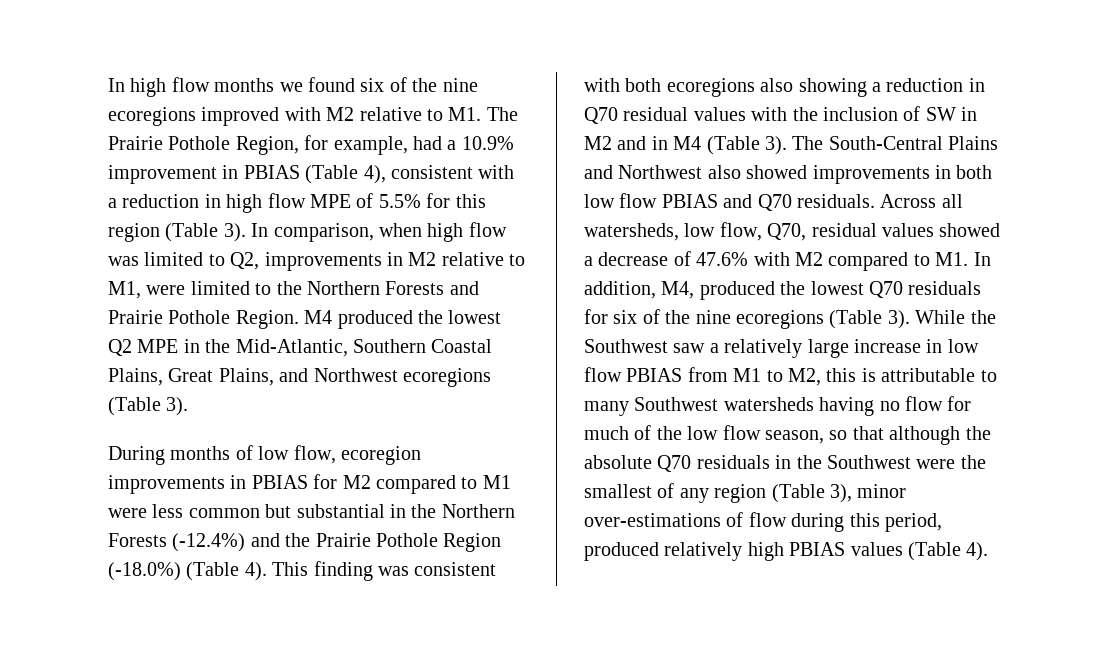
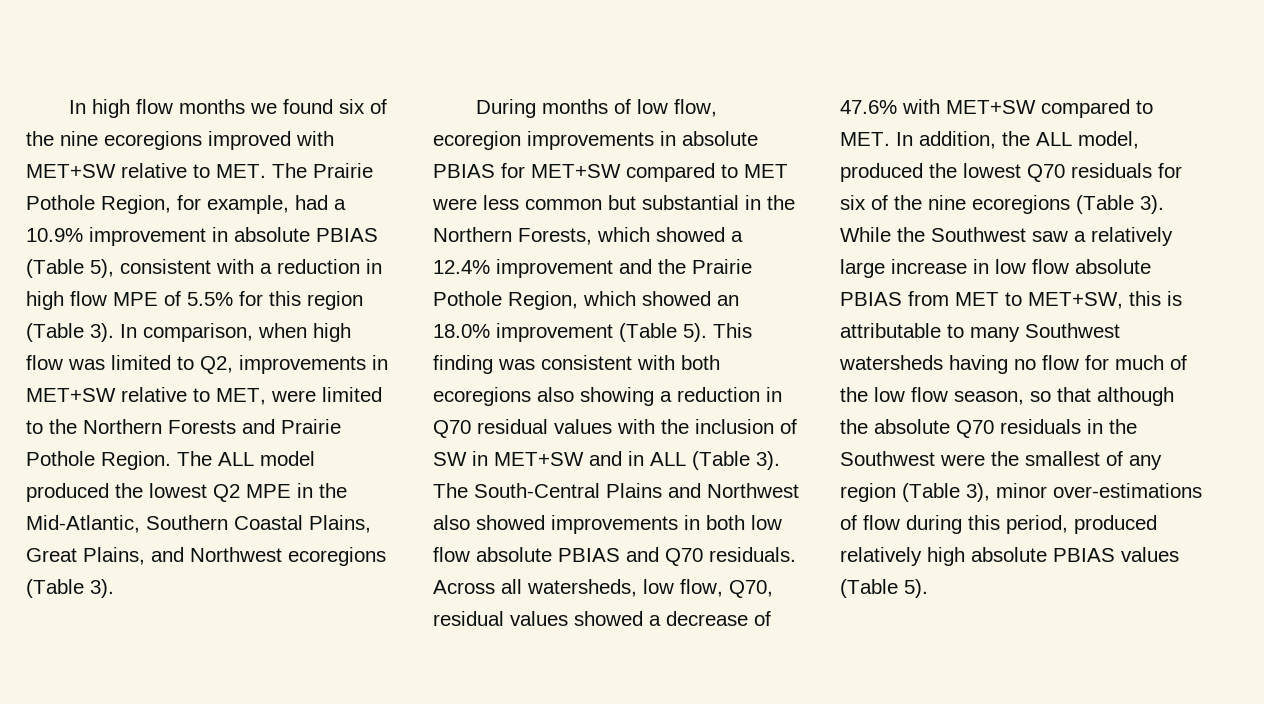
- In high flow months we found six of the nine ecoregions improved with M2 relative to M1. The Prairie Pothole Region, for example, had a 10.9% improvement in PBIAS (Table 4), consistent with a reduction in high flow MPE of 5.5% for this region (Table 3).
+ In high flow months we found six of the nine ecoregions improved with MET+SW relative to MET. The Prairie Pothole Region, for example, had a 10.9% improvement in absolute PBIAS (Table 5), consistent with a reduction in high flow MPE of 5.5% for this region (Table 3).
- In comparison, when high flow was limited to Q2, improvements in M2 relative to M1, were limited to the Northern Forests and Prairie Pothole Region.
+ In comparison, when high flow was limited to Q2, improvements in MET+SW relative to MET, were limited to the Northern Forests and Prairie Pothole Region.
- M4 produced the lowest Q2 MPE in the Mid-Atlantic, Southern Coastal Plains, Great Plains, and Northwest ecoregions (Table 3).
+ The ALL model produced the lowest Q2 MPE in the Mid-Atlantic, Southern Coastal Plains, Great Plains, and Northwest ecoregions (Table 3).
- During months of low flow, ecoregion improvements in PBIAS for M2 compared to M1 were less common but substantial in the Northern Forests (-12.4%) and the Prairie Pothole Region (-18.0%) (Table 4).
+ During months of low flow, ecoregion improvements in absolute PBIAS for MET+SW compared to MET were less common but substantial in the Northern Forests, which showed a 12.4% improvement and the Prairie Pothole Region, which showed an 18.0% improvement (Table 5).
- This finding was consistent with both ecoregions also showing a reduction in Q70 residual values with the inclusion of SW in M2 and in M4 (Table 3).
+ This finding was consistent with both ecoregions also showing a reduction in Q70 residual values with the inclusion of SW in MET+SW and in ALL (Table 3).
- The South-Central Plains and Northwest also showed improvements in both low flow PBIAS and Q70 residuals.
+ The South-Central Plains and Northwest also showed improvements in both low flow absolute PBIAS and Q70 residuals.
- Across all watersheds, low flow, Q70, residual values showed a decrease of 47.6% with M2 compared to M1. In addition, M4, produced the lowest Q70 residuals for six of the nine ecoregions (Table 3).
+ Across all watersheds, low flow, Q70, residual values showed a decrease of 47.6% with MET+SW compared to MET. In addition, the ALL model, produced the lowest Q70 residuals for six of the nine ecoregions (Table 3).
- While the Southwest saw a relatively large increase in low flow PBIAS from M1 to M2, this is attributable to many Southwest watersheds having no flow for much of the low flow season, so that although the absolute Q70 residuals in the Southwest were the smallest of any region (Table 3), minor over-estimations of flow during this period, produced relatively high PBIAS values (Table 4).
+ While the Southwest saw a relatively large increase in low flow absolute PBIAS from MET to MET+SW, this is attributable to many Southwest watersheds having no flow for much of the low flow season, so that although the absolute Q70 residuals in the Southwest were the smallest of any region (Table 3), minor over-estimations of flow during this period, produced relatively high absolute PBIAS values (Table 5).

